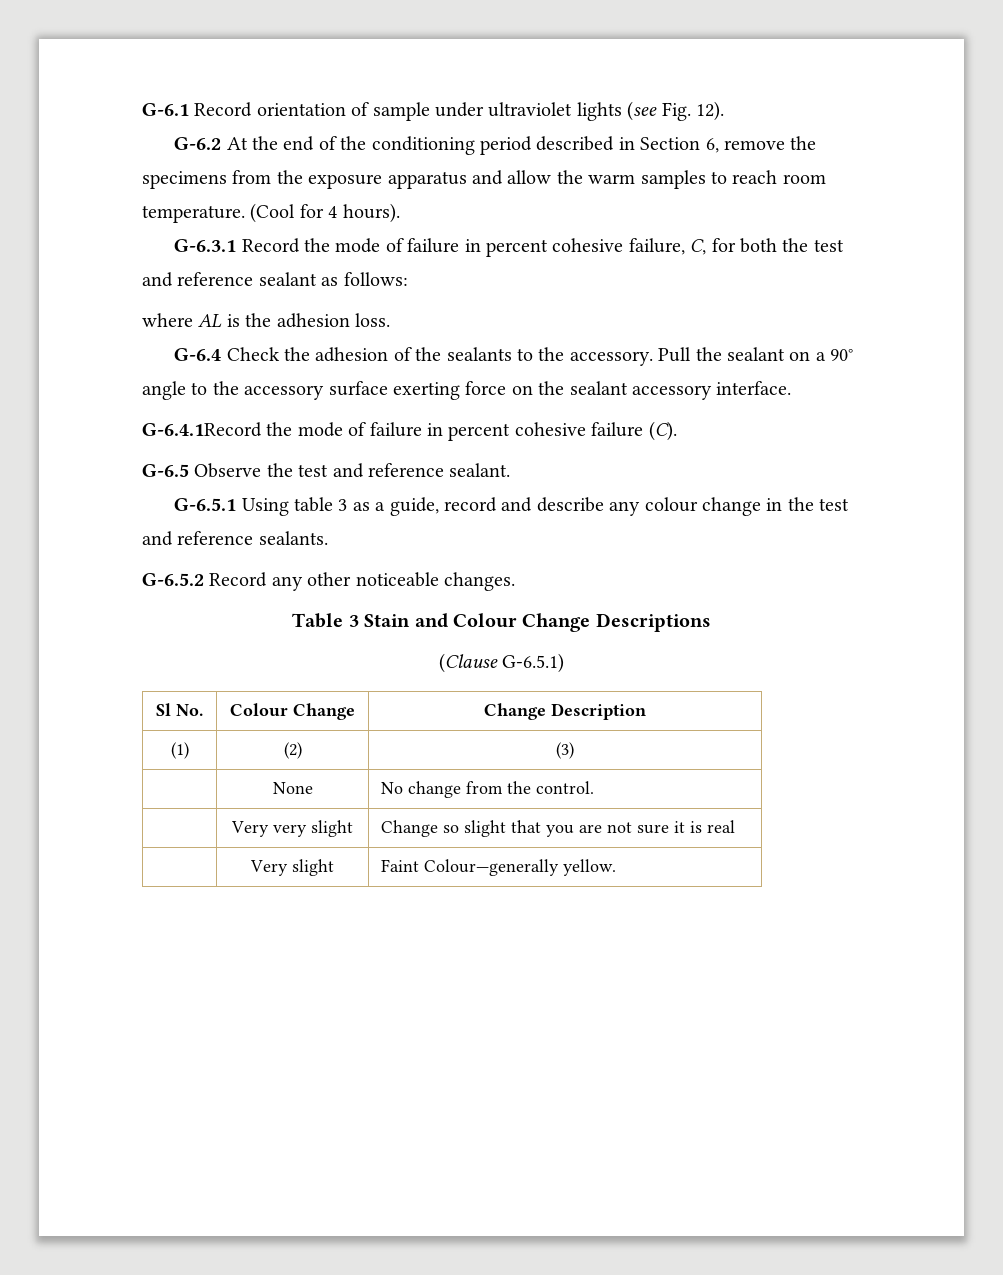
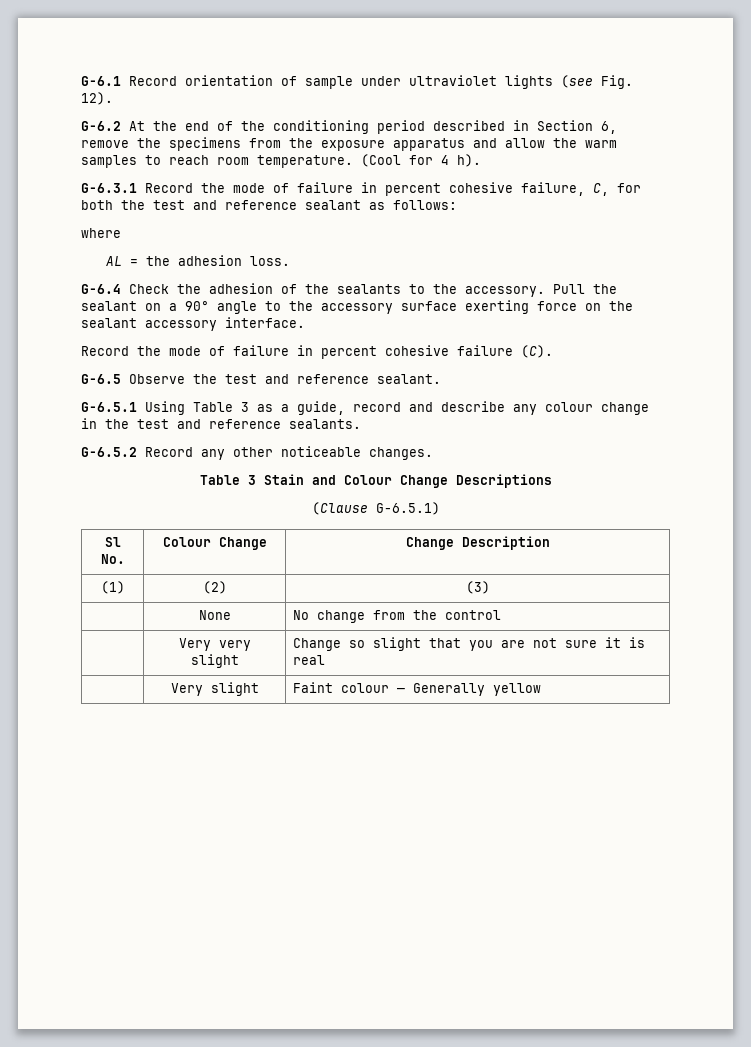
- (Cool for 4 hours).
+ (Cool for 4 h).
- where AL is the adhesion loss.
+ where
+ AL = the adhesion loss.
- G-6.4.1Record the mode of failure in percent cohesive failure (C).
+ Record the mode of failure in percent cohesive failure (C).
- G-6.5.1 Using table 3 as a guide, record and describe any colour change in the test and reference sealants.
+ G-6.5.1 Using Table 3 as a guide, record and describe any colour change in the test and reference sealants.
- | None | No change from the control.
+ | None | No change from the control
- | Very slight | Faint Colour—generally yellow.
+ | Very slight | Faint colour — Generally yellow

